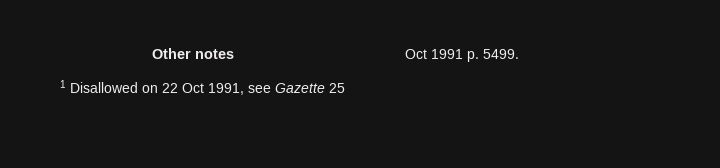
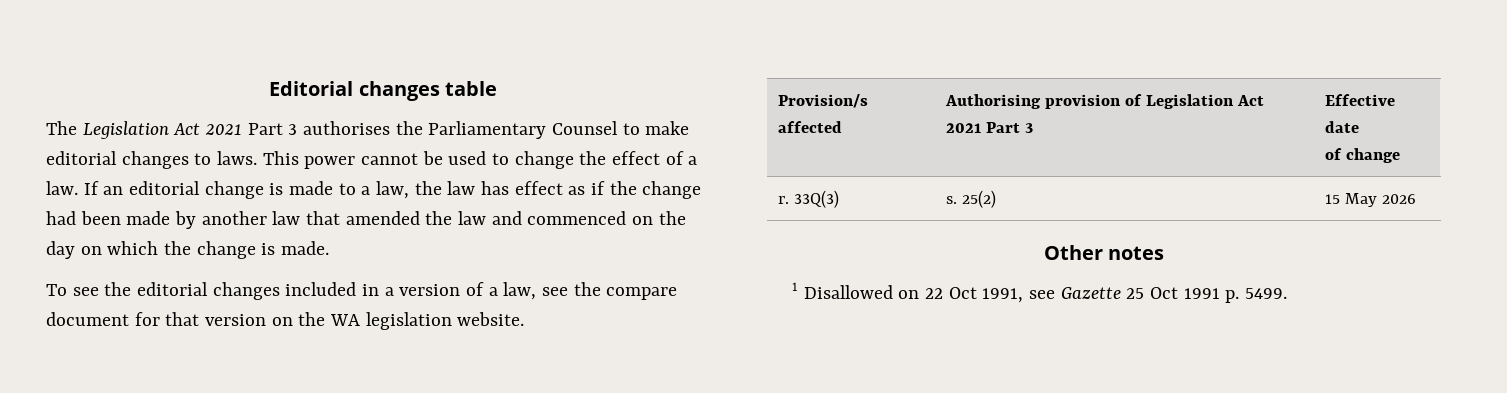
+ Editorial changes table
+ The Legislation Act 2021 Part 3 authorises the Parliamentary Counsel to make editorial changes to laws. This power cannot be used to change the effect of a law. If an editorial change is made to a law, the law has effect as if the change had been made by another law that amended the law and commenced on the day on which the change is made.
+ To see the editorial changes included in a version of a law, see the compare document for that version on the WA legislation website.
+ Provision/s affected | Authorising provision of Legislation Act 2021 Part 3 | Effective date
+ of change
+ r. 33Q(3) | s. 25(2) | 15 May 2026

